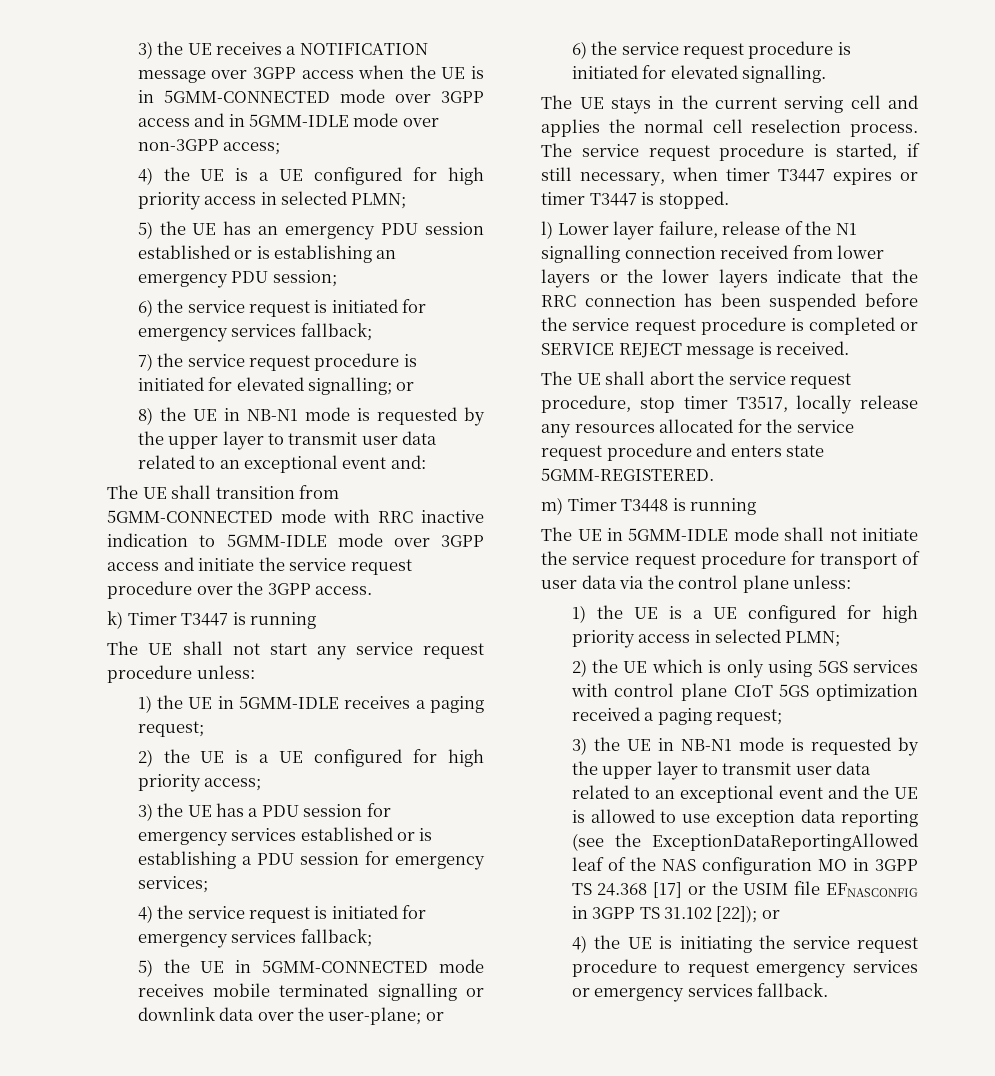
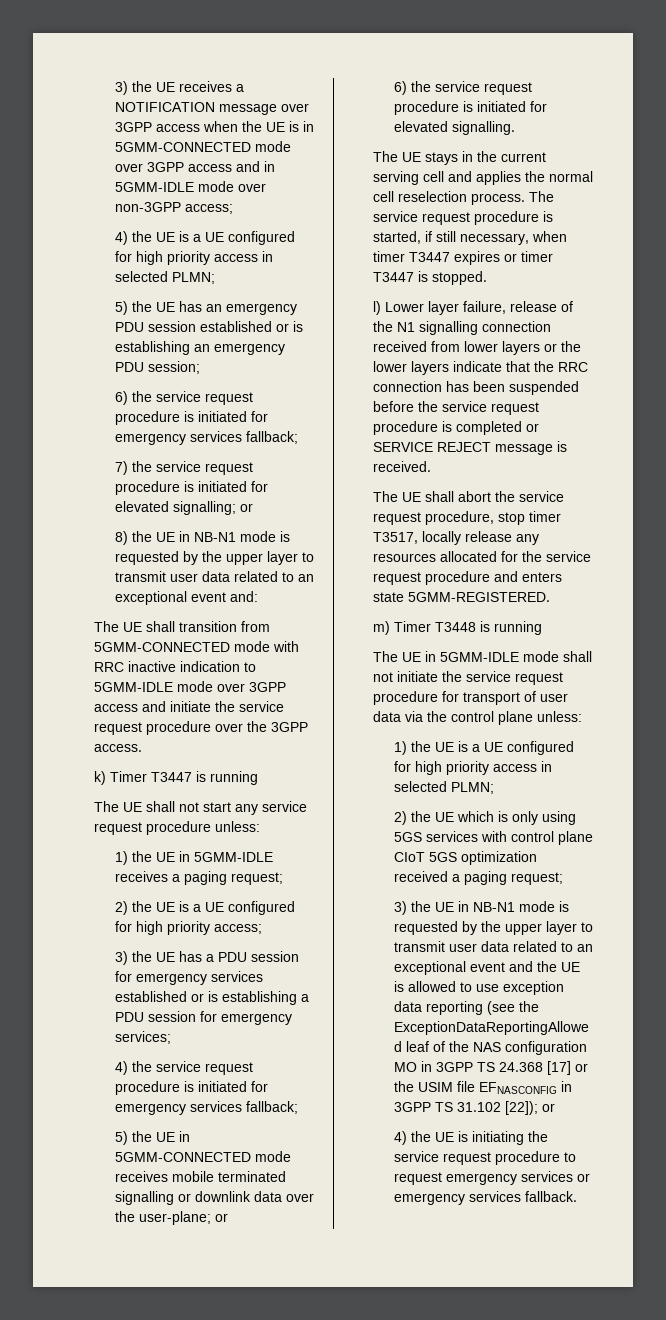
- 6) the service request is initiated for emergency services fallback;
+ 6) the service request procedure is initiated for emergency services fallback;
- 4) the service request is initiated for emergency services fallback;
+ 4) the service request procedure is initiated for emergency services fallback;

